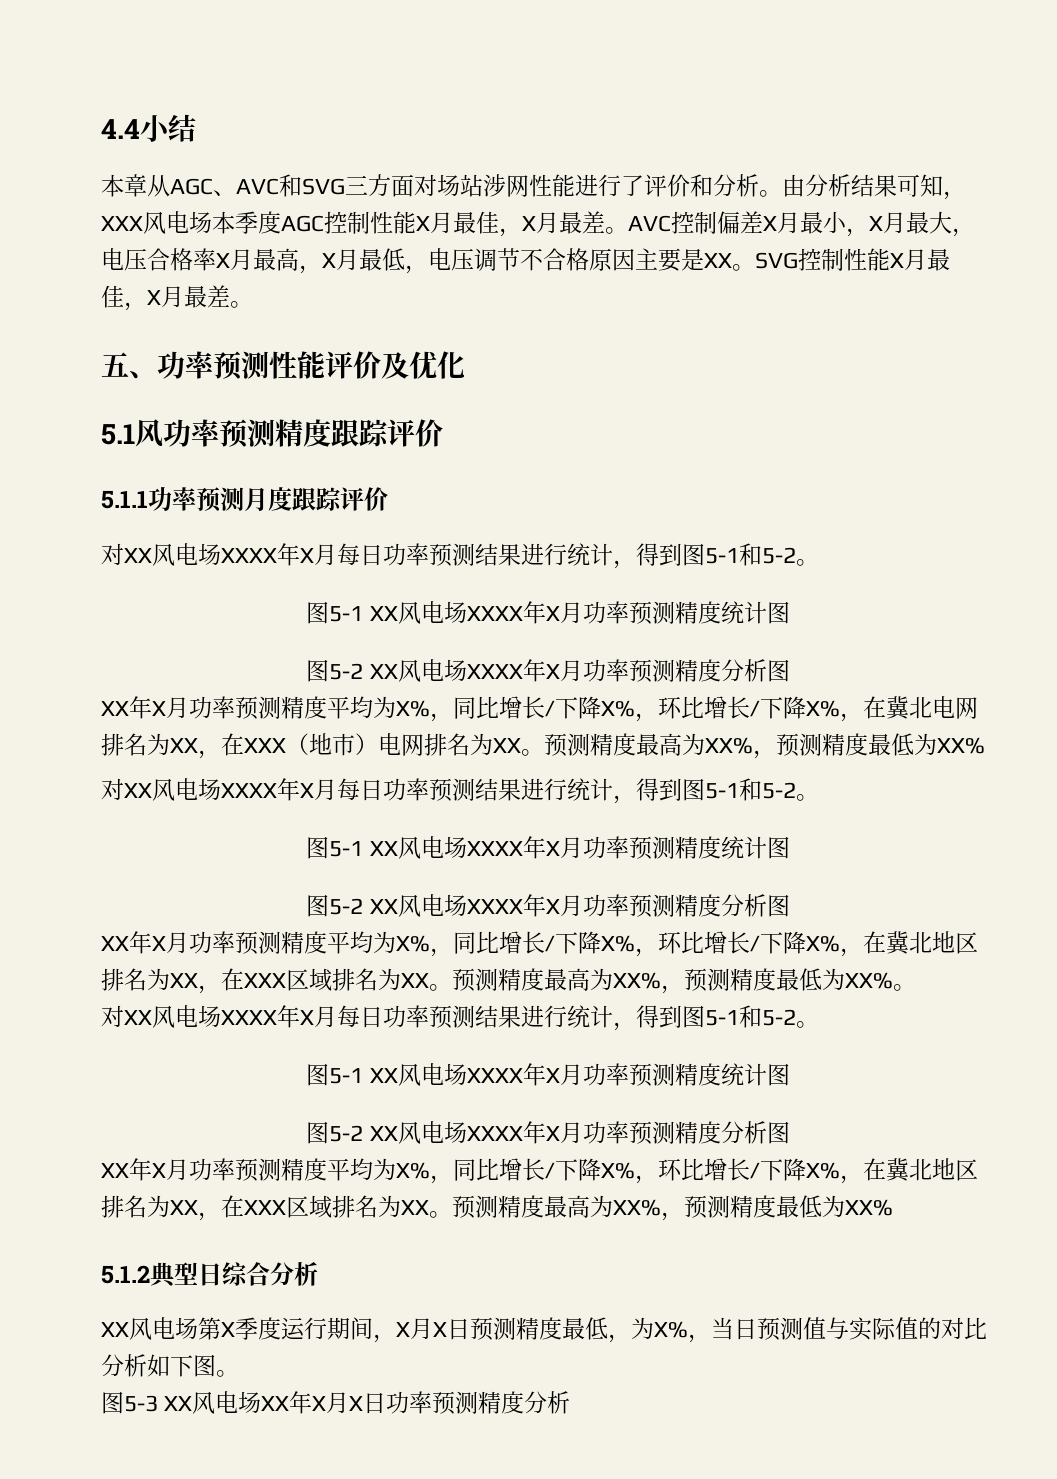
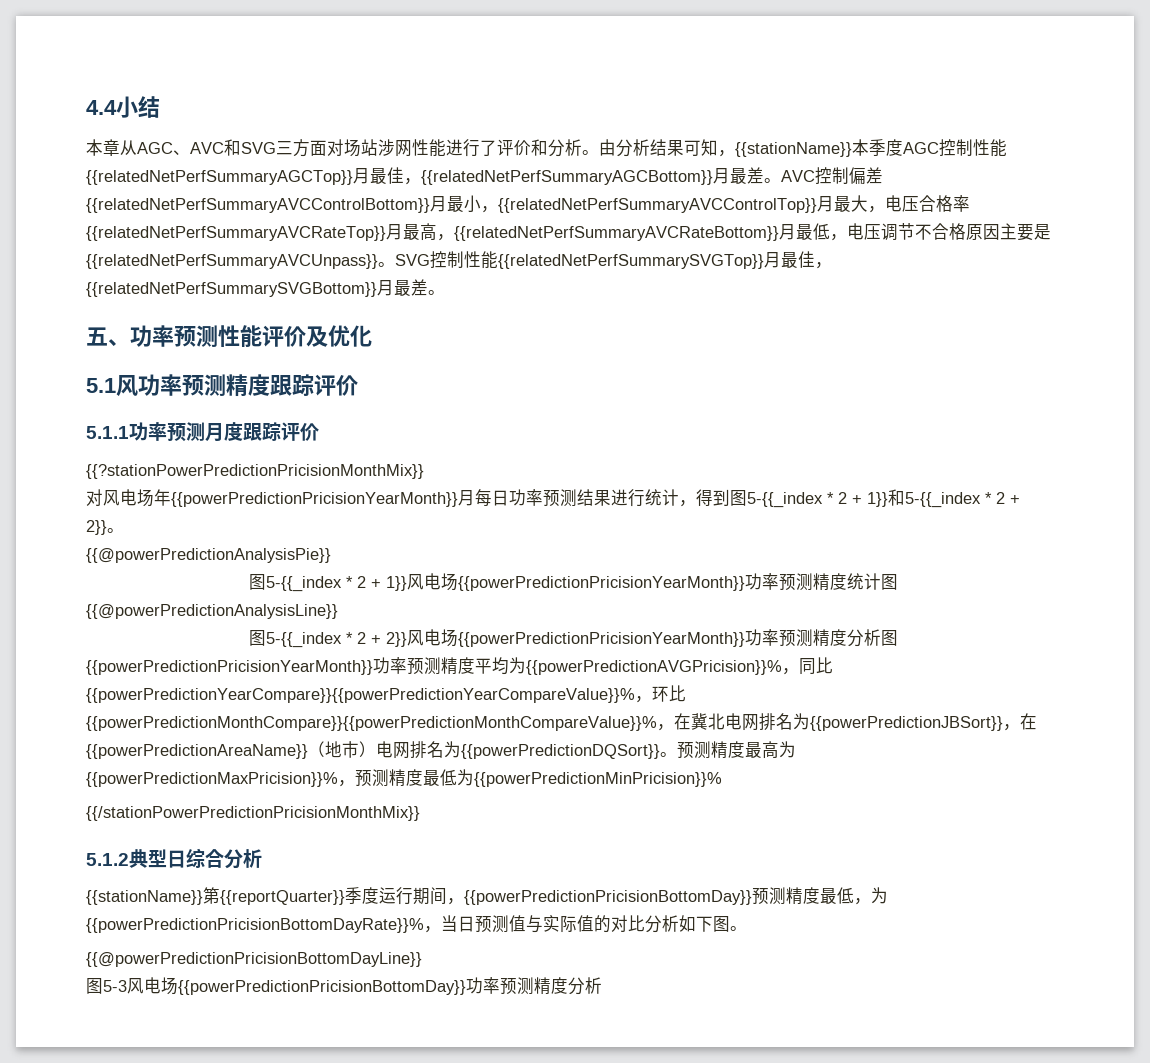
- 由分析结果可知，XXX风电场本季度AGC控制性能X月最佳，X月最差。
+ 由分析结果可知，{{stationName}}本季度AGC控制性能{{relatedNetPerfSummaryAGCTop}}月最佳，{{relatedNetPerfSummaryAGCBottom}}月最差。
- AVC控制偏差X月最小，X月最大，电压合格率X月最高，X月最低，电压调节不合格原因主要是XX。
+ AVC控制偏差{{relatedNetPerfSummaryAVCControlBottom}}月最小，{{relatedNetPerfSummaryAVCControlTop}}月最大，电压合格率{{relatedNetPerfSummaryAVCRateTop}}月最高，{{relatedNetPerfSummaryAVCRateBottom}}月最低，电压调节不合格原因主要是{{relatedNetPerfSummaryAVCUnpass}}。
- SVG控制性能X月最佳，X月最差。
+ SVG控制性能{{relatedNetPerfSummarySVGTop}}月最佳，{{relatedNetPerfSummarySVGBottom}}月最差。
  5.1.1功率预测月度跟踪评价
- 对XX风电场XXXX年X月每日功率预测结果进行统计，得到图5-1和5-2。
- 图5-1 XX风电场XXXX年X月功率预测精度统计图
- 图5-2 XX风电场XXXX年X月功率预测精度分析图
- XX年X月功率预测精度平均为X%，同比增长/下降X%，环比增长/下降X%，在冀北电网排名为XX，在XXX（地市）电网排名为XX。预测精度最高为XX%，预测精度最低为XX%
- 对XX风电场XXXX年X月每日功率预测结果进行统计，得到图5-1和5-2。
- 图5-1 XX风电场XXXX年X月功率预测精度统计图
- 图5-2 XX风电场XXXX年X月功率预测精度分析图
- XX年X月功率预测精度平均为X%，同比增长/下降X%，环比增长/下降X%，在冀北地区排名为XX，在XXX区域排名为XX。预测精度最高为XX%，预测精度最低为XX%。
- 对XX风电场XXXX年X月每日功率预测结果进行统计，得到图5-1和5-2。
- 图5-1 XX风电场XXXX年X月功率预测精度统计图
- 图5-2 XX风电场XXXX年X月功率预测精度分析图
- XX年X月功率预测精度平均为X%，同比增长/下降X%，环比增长/下降X%，在冀北地区排名为XX，在XXX区域排名为XX。预测精度最高为XX%，预测精度最低为XX%
+ {{?stationPowerPredictionPricisionMonthMix}}
+ 对风电场年{{powerPredictionPricisionYearMonth}}月每日功率预测结果进行统计，得到图5-{{_index * 2 + 1}}和5-{{_index * 2 + 2}}。
+ {{@powerPredictionAnalysisPie}}
+ 图5-{{_index * 2 + 1}}风电场{{powerPredictionPricisionYearMonth}}功率预测精度统计图
+ {{@powerPredictionAnalysisLine}}
+ 图5-{{_index * 2 + 2}}风电场{{powerPredictionPricisionYearMonth}}功率预测精度分析图
+ {{powerPredictionPricisionYearMonth}}功率预测精度平均为{{powerPredictionAVGPricision}}%，同比{{powerPredictionYearCompare}}{{powerPredictionYearCompareValue}}%，环比{{powerPredictionMonthCompare}}{{powerPredictionMonthCompareValue}}%，在冀北电网排名为{{powerPredictionJBSort}}，在{{powerPredictionAreaName}}（地市）电网排名为{{powerPredictionDQSort}}。预测精度最高为{{powerPredictionMaxPricision}}%，预测精度最低为{{powerPredictionMinPricision}}%
+ {{/stationPowerPredictionPricisionMonthMix}}
- XX风电场第X季度运行期间，X月X日预测精度最低，为X%，当日预测值与实际值的对比分析如下图。
+ {{stationName}}第{{reportQuarter}}季度运行期间，{{powerPredictionPricisionBottomDay}}预测精度最低，为{{powerPredictionPricisionBottomDayRate}}%，当日预测值与实际值的对比分析如下图。
+ {{@powerPredictionPricisionBottomDayLine}}
- 图5-3 XX风电场XX年X月X日功率预测精度分析
+ 图5-3风电场{{powerPredictionPricisionBottomDay}}功率预测精度分析

